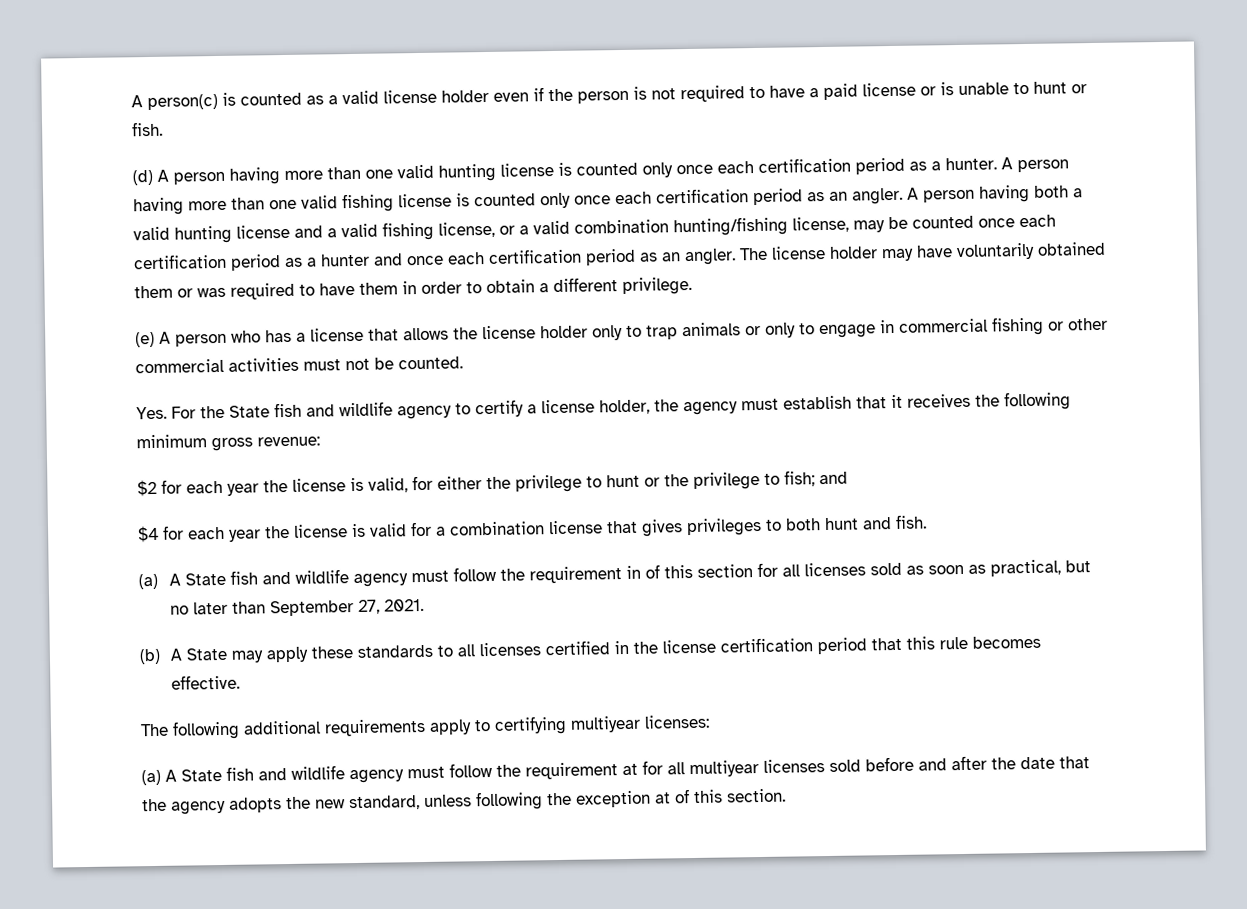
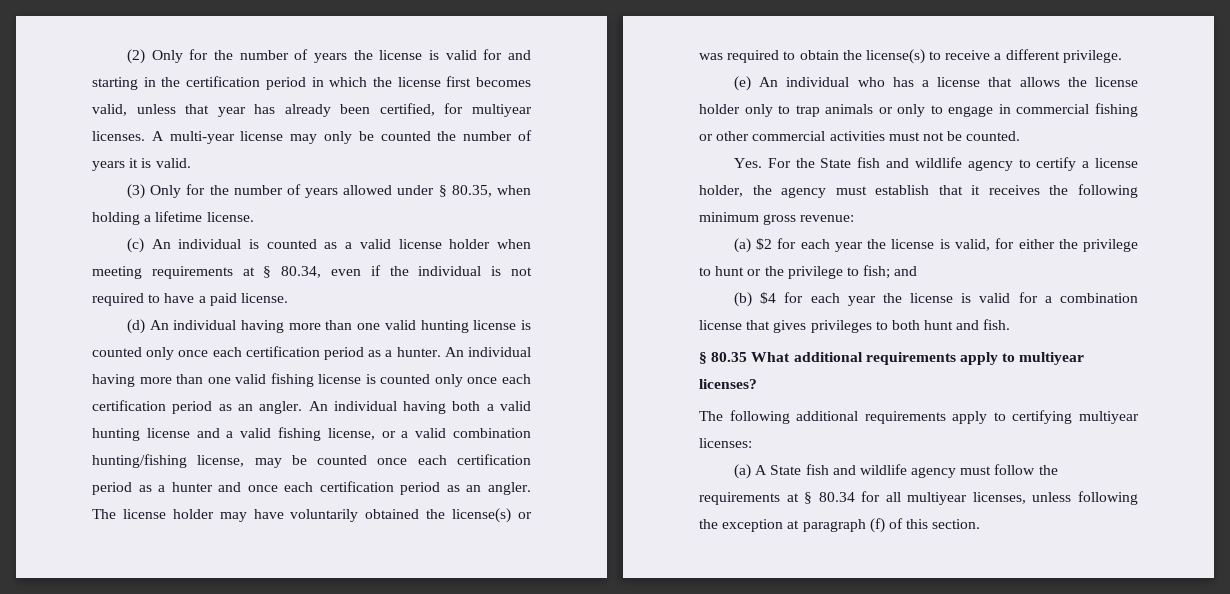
- A person(c) is counted as a valid license holder even if the person is not required to have a paid license or is unable to hunt or fish.
+ (2) Only for the number of years the license is valid for and starting in the certification period in which the license first becomes valid, unless that year has already been certified, for multiyear licenses. A multi-year license may only be counted the number of years it is valid.
+ (3) Only for the number of years allowed under § 80.35, when holding a lifetime license.
+ (c) An individual is counted as a valid license holder when meeting requirements at § 80.34, even if the individual is not required to have a paid license.
- (d) A person having more than one valid hunting license is counted only once each certification period as a hunter.
+ (d) An individual having more than one valid hunting license is counted only once each certification period as a hunter.
- A person having more than one valid fishing license is counted only once each certification period as an angler.
+ An individual having more than one valid fishing license is counted only once each certification period as an angler.
- A person having both a valid hunting license and a valid fishing license, or a valid combination hunting/fishing license, may be counted once each certification period as a hunter and once each certification period as an angler.
+ An individual having both a valid hunting license and a valid fishing license, or a valid combination hunting/fishing license, may be counted once each certification period as a hunter and once each certification period as an angler.
- The license holder may have voluntarily obtained them or was required to have them in order to obtain a different privilege.
+ The license holder may have voluntarily obtained the license(s) or was required to obtain the license(s) to receive a different privilege.
- (e) A person who has a license that allows the license holder only to trap animals or only to engage in commercial fishing or other commercial activities must not be counted.
+ (e) An individual who has a license that allows the license holder only to trap animals or only to engage in commercial fishing or other commercial activities must not be counted.
- $2 for each year the license is valid, for either the privilege to hunt or the privilege to fish; and
+ (a) $2 for each year the license is valid, for either the privilege to hunt or the privilege to fish; and
- $4 for each year the license is valid for a combination license that gives privileges to both hunt and fish.
+ (b) $4 for each year the license is valid for a combination license that gives privileges to both hunt and fish.
- (a) A State fish and wildlife agency must follow the requirement in of this section for all licenses sold as soon as practical, but no later than September 27, 2021.
- (b) A State may apply these standards to all licenses certified in the license certification period that this rule becomes effective.
+ § 80.35 What additional requirements apply to multiyear licenses?
- (a) A State fish and wildlife agency must follow the requirement at for all multiyear licenses sold before and after the date that the agency adopts the new standard, unless following the exception at of this section.
+ (a) A State fish and wildlife agency must follow the requirements at § 80.34 for all multiyear licenses, unless following the exception at paragraph (f) of this section.

